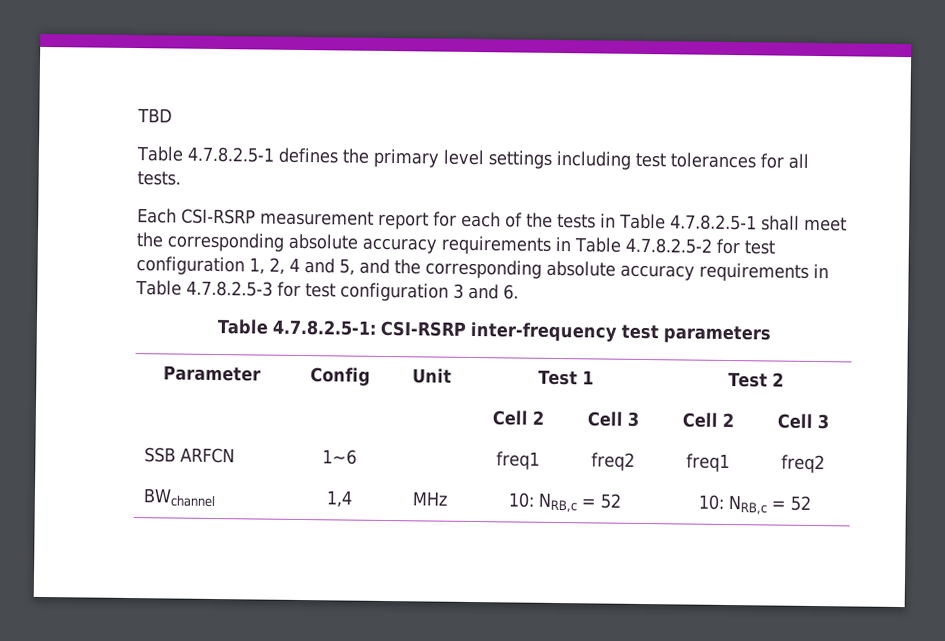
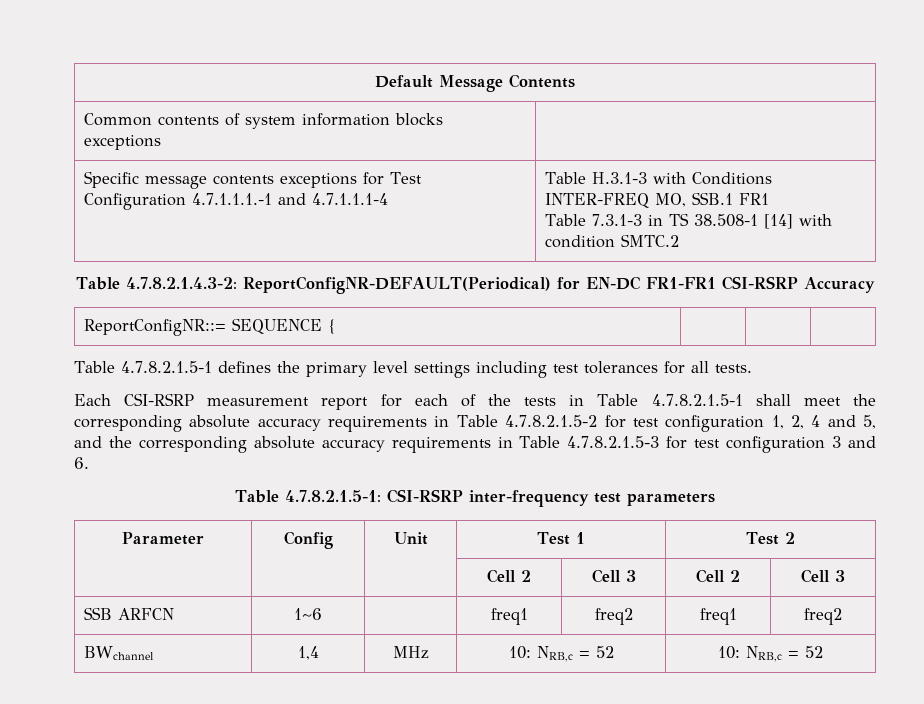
- TBD
- Table 4.7.8.2.5-1 defines the primary level settings including test tolerances for all tests.
+ Default Message Contents
+ Common contents of system information blocks exceptions |
+ Specific message contents exceptions for Test Configuration 4.7.1.1.1.-1 and 4.7.1.1.1-4 | Table H.3.1-3 with Conditions INTER-FREQ MO, SSB.1 FR1
+ Table 7.3.1-3 in TS 38.508-1 [14] with condition SMTC.2
+ Table 4.7.8.2.1.4.3-2: ReportConfigNR-DEFAULT(Periodical) for EN-DC FR1-FR1 CSI-RSRP Accuracy
+ ReportConfigNR::= SEQUENCE { | | |
+ Table 4.7.8.2.1.5-1 defines the primary level settings including test tolerances for all tests.
- Each CSI-RSRP measurement report for each of the tests in Table 4.7.8.2.5-1 shall meet the corresponding absolute accuracy requirements in Table 4.7.8.2.5-2 for test configuration 1, 2, 4 and 5, and the corresponding absolute accuracy requirements in Table 4.7.8.2.5-3 for test configuration 3 and 6.
+ Each CSI-RSRP measurement report for each of the tests in Table 4.7.8.2.1.5-1 shall meet the corresponding absolute accuracy requirements in Table 4.7.8.2.1.5-2 for test configuration 1, 2, 4 and 5, and the corresponding absolute accuracy requirements in Table 4.7.8.2.1.5-3 for test configuration 3 and 6.
- Table 4.7.8.2.5-1: CSI-RSRP inter-frequency test parameters
+ Table 4.7.8.2.1.5-1: CSI-RSRP inter-frequency test parameters

